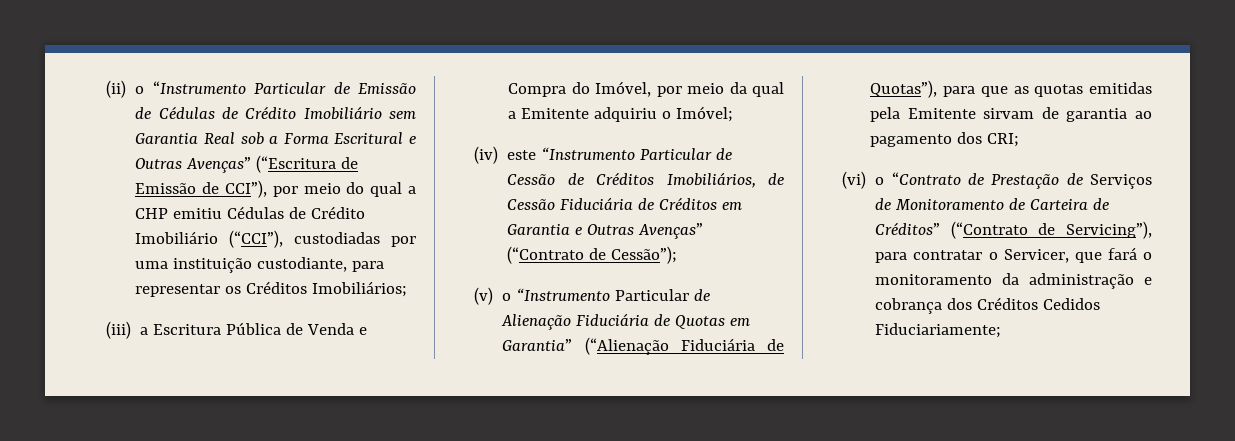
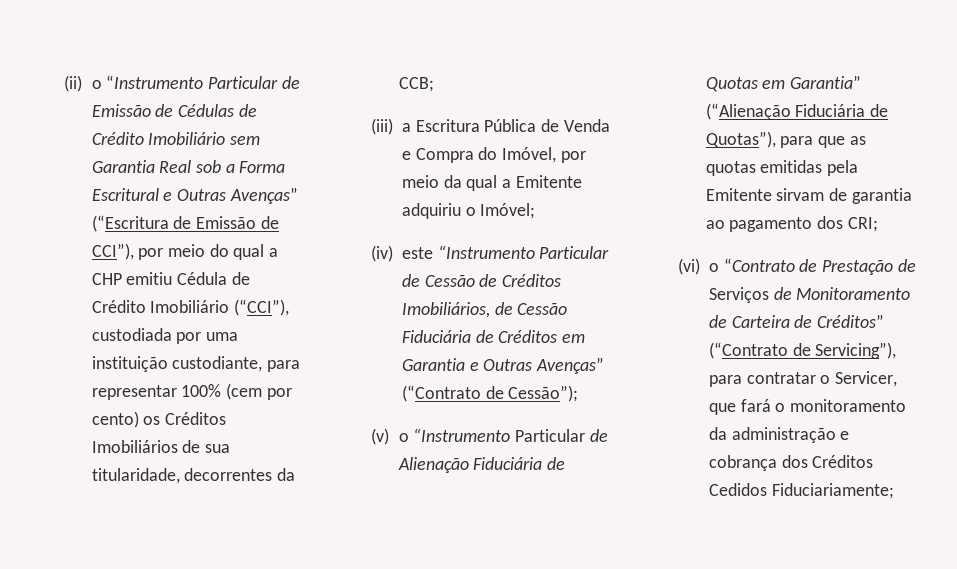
- (ii) o “Instrumento Particular de Emissão de Cédulas de Crédito Imobiliário sem Garantia Real sob a Forma Escritural e Outras Avenças” (“Escritura de Emissão de CCI”), por meio do qual a CHP emitiu Cédulas de Crédito Imobiliário (“CCI”), custodiadas por uma instituição custodiante, para representar os Créditos Imobiliários;
+ (ii) o “Instrumento Particular de Emissão de Cédulas de Crédito Imobiliário sem Garantia Real sob a Forma Escritural e Outras Avenças” (“Escritura de Emissão de CCI”), por meio do qual a CHP emitiu Cédula de Crédito Imobiliário (“CCI”), custodiada por uma instituição custodiante, para representar 100% (cem por cento) os Créditos Imobiliários de sua titularidade, decorrentes da CCB;

